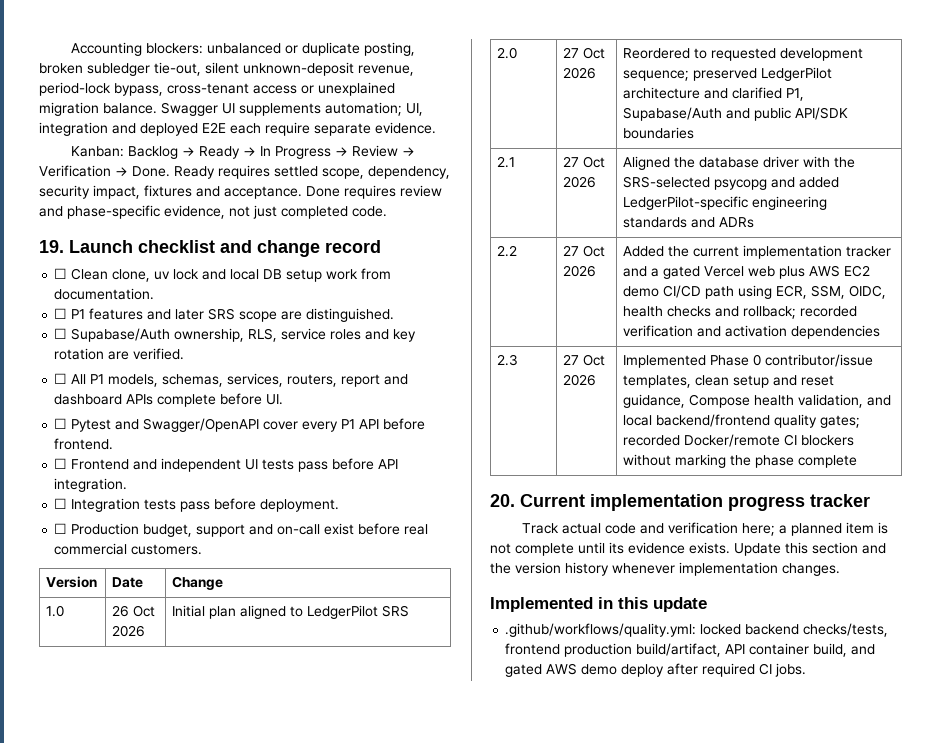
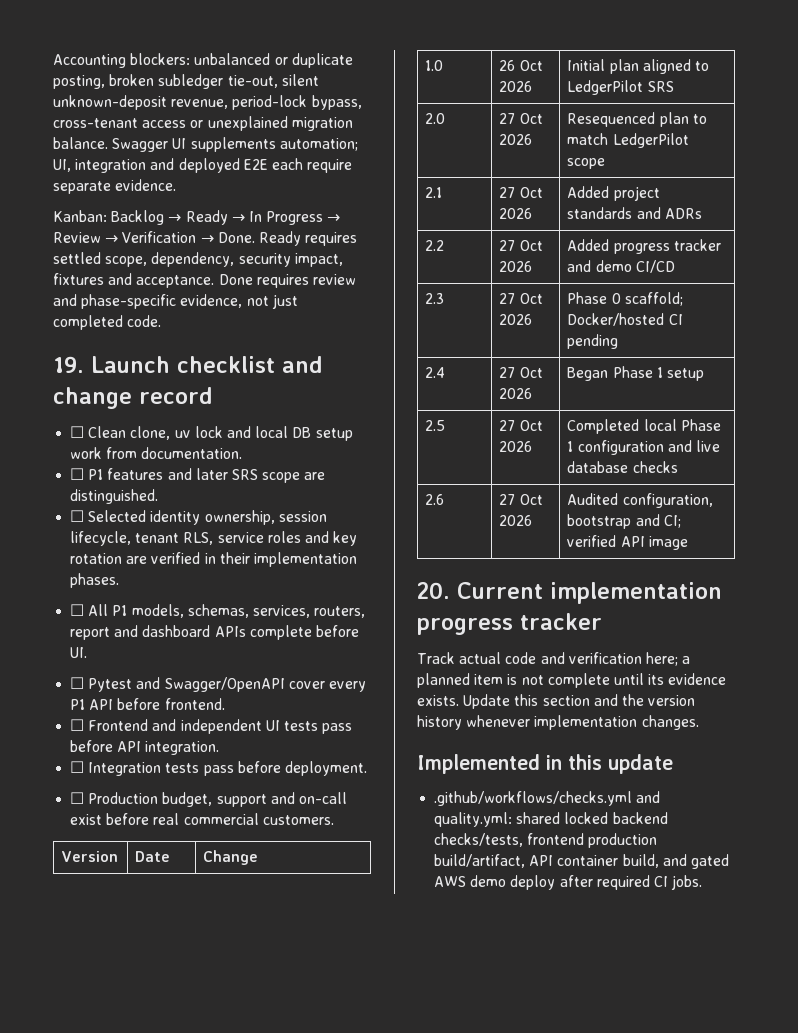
- ☐ Supabase/Auth ownership, RLS, service roles and key rotation are verified.
+ ☐ Selected identity ownership, session lifecycle, tenant RLS, service roles and key rotation are verified in their implementation phases.
- 2.0 | 27 Oct 2026 | Reordered to requested development sequence; preserved LedgerPilot architecture and clarified P1, Supabase/Auth and public API/SDK boundaries
- 2.1 | 27 Oct 2026 | Aligned the database driver with the SRS-selected psycopg and added LedgerPilot-specific engineering standards and ADRs
+ 2.0 | 27 Oct 2026 | Resequenced plan to match LedgerPilot scope
+ 2.1 | 27 Oct 2026 | Added project standards and ADRs
- 2.2 | 27 Oct 2026 | Added the current implementation tracker and a gated Vercel web plus AWS EC2 demo CI/CD path using ECR, SSM, OIDC, health checks and rollback; recorded verification and activation dependencies
+ 2.2 | 27 Oct 2026 | Added progress tracker and demo CI/CD
- 2.3 | 27 Oct 2026 | Implemented Phase 0 contributor/issue templates, clean setup and reset guidance, Compose health validation, and local backend/frontend quality gates; recorded Docker/remote CI blockers without marking the phase complete
+ 2.3 | 27 Oct 2026 | Phase 0 scaffold; Docker/hosted CI pending
+ 2.4 | 27 Oct 2026 | Began Phase 1 setup
+ 2.5 | 27 Oct 2026 | Completed local Phase 1 configuration and live database checks
+ 2.6 | 27 Oct 2026 | Audited configuration, bootstrap and CI; verified API image
- .github/workflows/quality.yml: locked backend checks/tests, frontend production build/artifact, API container build, and gated AWS demo deploy after required CI jobs.
+ .github/workflows/checks.yml and quality.yml: shared locked backend checks/tests, frontend production build/artifact, API container build, and gated AWS demo deploy after required CI jobs.

